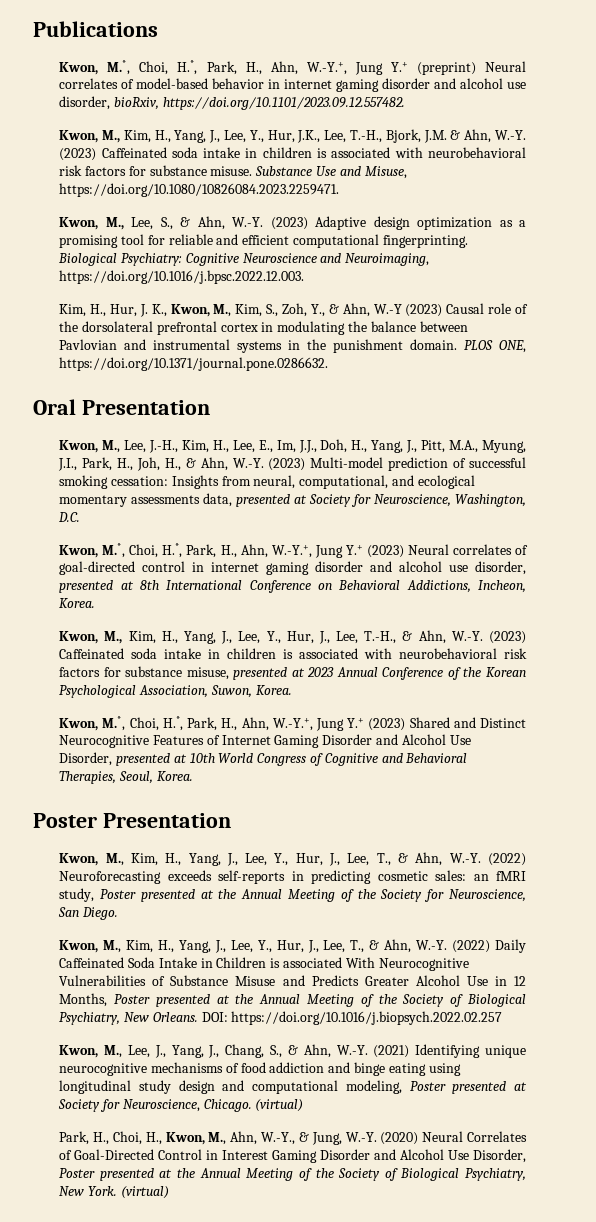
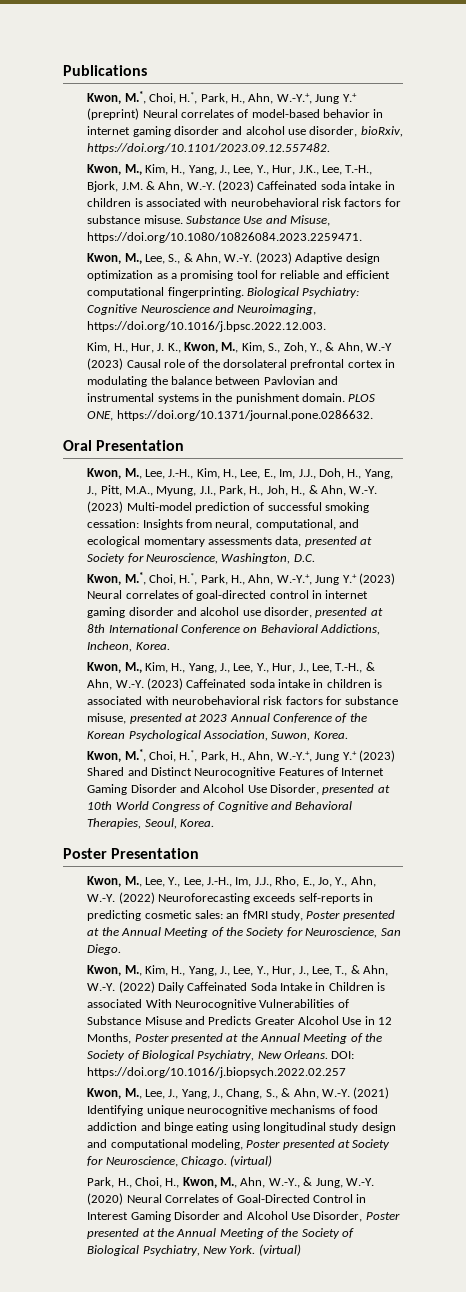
- Kwon, M., Kim, H., Yang, J., Lee, Y., Hur, J., Lee, T., & Ahn, W.-Y. (2022) Neuroforecasting exceeds self-reports in predicting cosmetic sales: an fMRI study, Poster presented at the Annual Meeting of the Society for Neuroscience, San Diego.
+ Kwon, M., Lee, Y., Lee, J.-H., Im, J.J., Rho, E., Jo, Y., Ahn, W.-Y. (2022) Neuroforecasting exceeds self-reports in predicting cosmetic sales: an fMRI study, Poster presented at the Annual Meeting of the Society for Neuroscience, San Diego.

